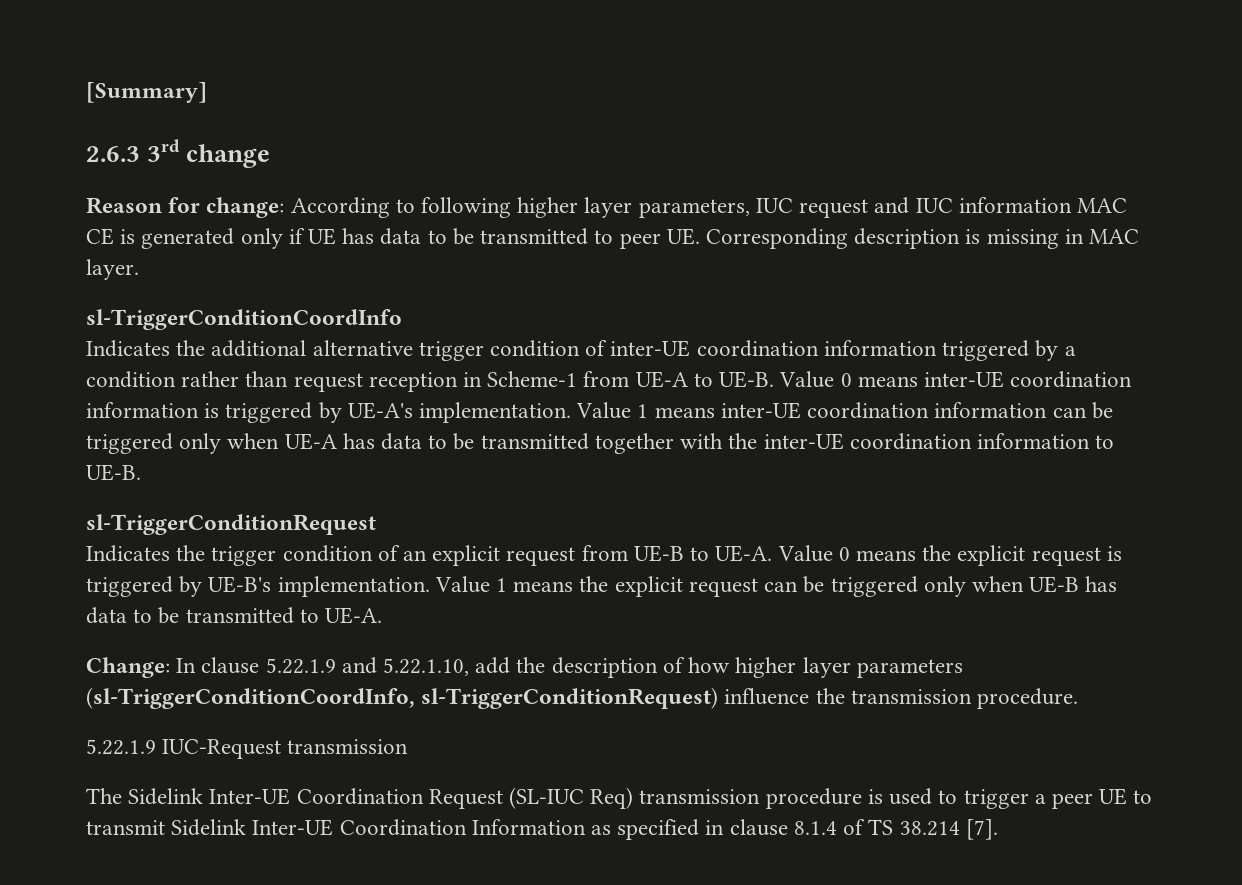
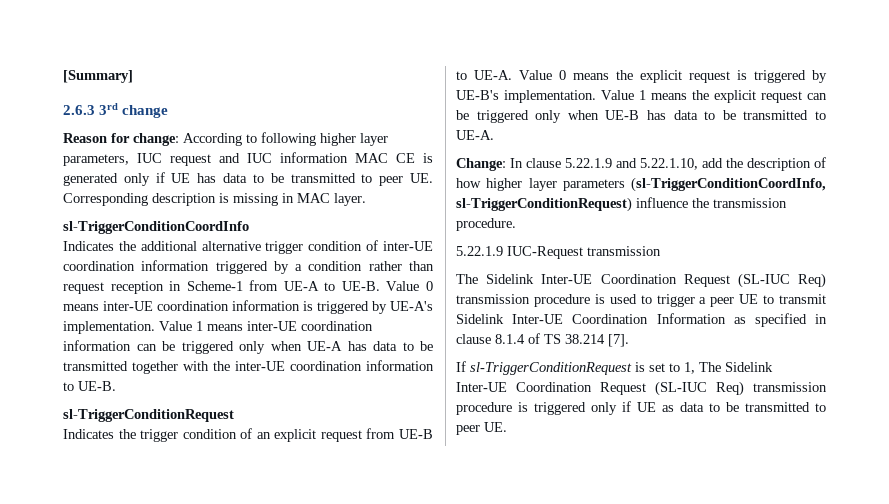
+ If sl-TriggerConditionRequest is set to 1, The Sidelink Inter-UE Coordination Request (SL-IUC Req) transmission procedure is triggered only if UE as data to be transmitted to peer UE.

